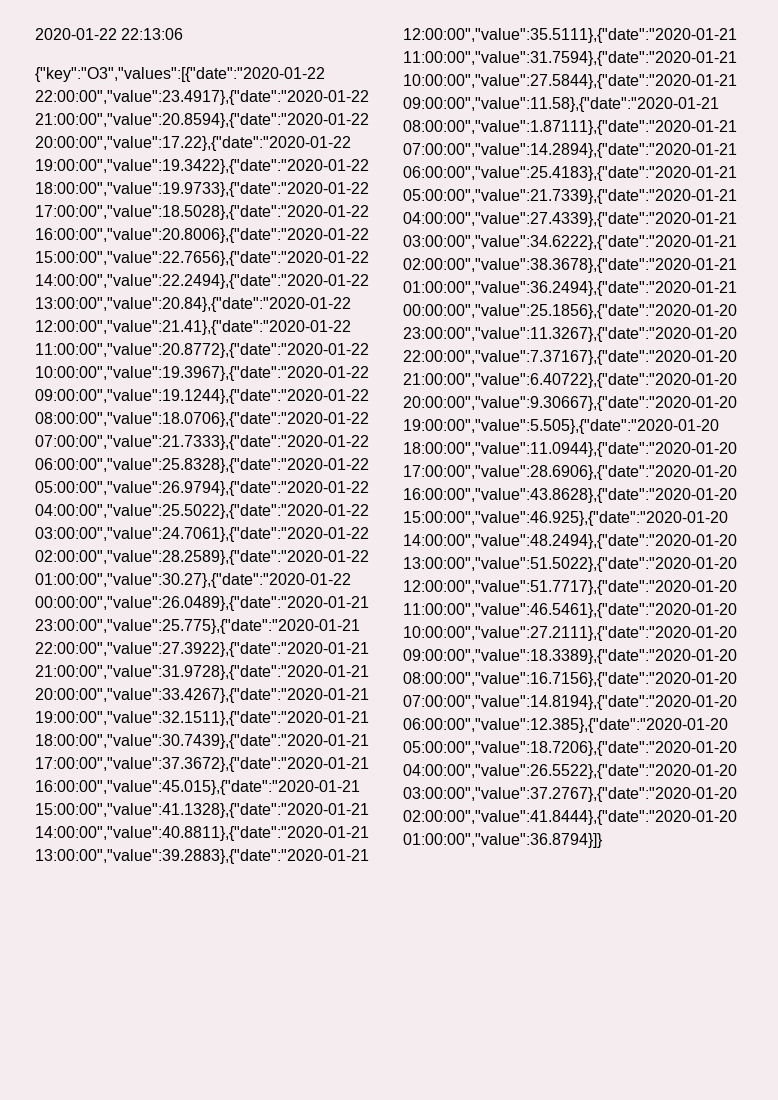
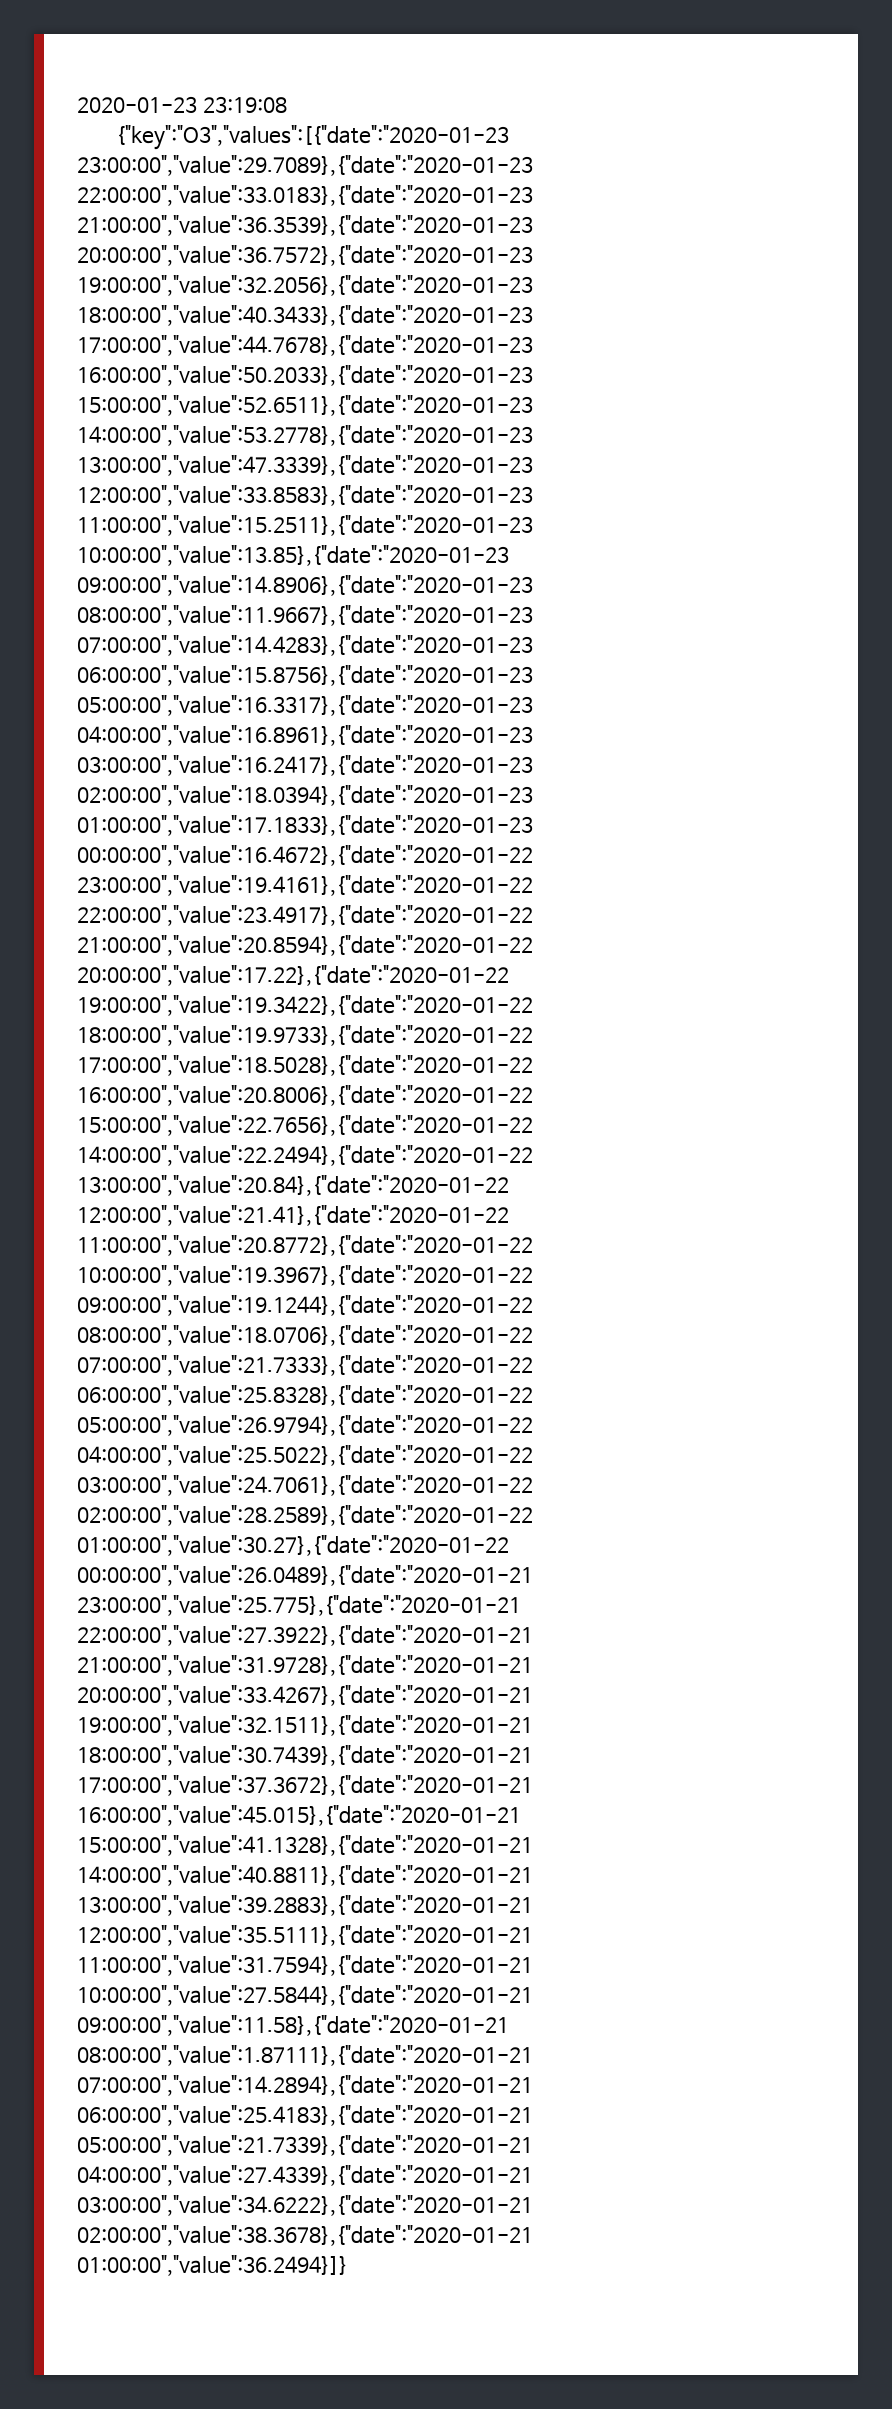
- 2020-01-22 22:13:06
- {"key":"O3","values":[{"date":"2020-01-22 22:00:00","value":23.4917},{"date":"2020-01-22 21:00:00","value":20.8594},{"date":"2020-01-22 20:00:00","value":17.22},{"date":"2020-01-22 19:00:00","value":19.3422},{"date":"2020-01-22 18:00:00","value":19.9733},{"date":"2020-01-22 17:00:00","value":18.5028},{"date":"2020-01-22 16:00:00","value":20.8006},{"date":"2020-01-22 15:00:00","value":22.7656},{"date":"2020-01-22 14:00:00","value":22.2494},{"date":"2020-01-22 13:00:00","value":20.84},{"date":"2020-01-22 12:00:00","value":21.41},{"date":"2020-01-22 11:00:00","value":20.8772},{"date":"2020-01-22 10:00:00","value":19.3967},{"date":"2020-01-22 09:00:00","value":19.1244},{"date":"2020-01-22 08:00:00","value":18.0706},{"date":"2020-01-22 07:00:00","value":21.7333},{"date":"2020-01-22 06:00:00","value":25.8328},{"date":"2020-01-22 05:00:00","value":26.9794},{"date":"2020-01-22 04:00:00","value":25.5022},{"date":"2020-01-22 03:00:00","value":24.7061},{"date":"2020-01-22 02:00:00","value":28.2589},{"date":"2020-01-22 01:00:00","value":30.27},{"date":"2020-01-22 00:00:00","value":26.0489},{"date":"2020-01-21 23:00:00","value":25.775},{"date":"2020-01-21 22:00:00","value":27.3922},{"date":"2020-01-21 21:00:00","value":31.9728},{"date":"2020-01-21 20:00:00","value":33.4267},{"date":"2020-01-21 19:00:00","value":32.1511},{"date":"2020-01-21 18:00:00","value":30.7439},{"date":"2020-01-21 17:00:00","value":37.3672},{"date":"2020-01-21 16:00:00","value":45.015},{"date":"2020-01-21 15:00:00","value":41.1328},{"date":"2020-01-21 14:00:00","value":40.8811},{"date":"2020-01-21 13:00:00","value":39.2883},{"date":"2020-01-21 12:00:00","value":35.5111},{"date":"2020-01-21 11:00:00","value":31.7594},{"date":"2020-01-21 10:00:00","value":27.5844},{"date":"2020-01-21 09:00:00","value":11.58},{"date":"2020-01-21 08:00:00","value":1.87111},{"date":"2020-01-21 07:00:00","value":14.2894},{"date":"2020-01-21 06:00:00","value":25.4183},{"date":"2020-01-21 05:00:00","value":21.7339},{"date":"2020-01-21 04:00:00","value":27.4339},{"date":"2020-01-21 03:00:00","value":34.6222},{"date":"2020-01-21 02:00:00","value":38.3678},{"date":"2020-01-21 01:00:00","value":36.2494},{"date":"2020-01-21 00:00:00","value":25.1856},{"date":"2020-01-20 23:00:00","value":11.3267},{"date":"2020-01-20 22:00:00","value":7.37167},{"date":"2020-01-20 21:00:00","value":6.40722},{"date":"2020-01-20 20:00:00","value":9.30667},{"date":"2020-01-20 19:00:00","value":5.505},{"date":"2020-01-20 18:00:00","value":11.0944},{"date":"2020-01-20 17:00:00","value":28.6906},{"date":"2020-01-20 16:00:00","value":43.8628},{"date":"2020-01-20 15:00:00","value":46.925},{"date":"2020-01-20 14:00:00","value":48.2494},{"date":"2020-01-20 13:00:00","value":51.5022},{"date":"2020-01-20 12:00:00","value":51.7717},{"date":"2020-01-20 11:00:00","value":46.5461},{"date":"2020-01-20 10:00:00","value":27.2111},{"date":"2020-01-20 09:00:00","value":18.3389},{"date":"2020-01-20 08:00:00","value":16.7156},{"date":"2020-01-20 07:00:00","value":14.8194},{"date":"2020-01-20 06:00:00","value":12.385},{"date":"2020-01-20 05:00:00","value":18.7206},{"date":"2020-01-20 04:00:00","value":26.5522},{"date":"2020-01-20 03:00:00","value":37.2767},{"date":"2020-01-20 02:00:00","value":41.8444},{"date":"2020-01-20 01:00:00","value":36.8794}]}
+ 2020-01-23 23:19:08
+ {"key":"O3","values":[{"date":"2020-01-23 23:00:00","value":29.7089},{"date":"2020-01-23 22:00:00","value":33.0183},{"date":"2020-01-23 21:00:00","value":36.3539},{"date":"2020-01-23 20:00:00","value":36.7572},{"date":"2020-01-23 19:00:00","value":32.2056},{"date":"2020-01-23 18:00:00","value":40.3433},{"date":"2020-01-23 17:00:00","value":44.7678},{"date":"2020-01-23 16:00:00","value":50.2033},{"date":"2020-01-23 15:00:00","value":52.6511},{"date":"2020-01-23 14:00:00","value":53.2778},{"date":"2020-01-23 13:00:00","value":47.3339},{"date":"2020-01-23 12:00:00","value":33.8583},{"date":"2020-01-23 11:00:00","value":15.2511},{"date":"2020-01-23 10:00:00","value":13.85},{"date":"2020-01-23 09:00:00","value":14.8906},{"date":"2020-01-23 08:00:00","value":11.9667},{"date":"2020-01-23 07:00:00","value":14.4283},{"date":"2020-01-23 06:00:00","value":15.8756},{"date":"2020-01-23 05:00:00","value":16.3317},{"date":"2020-01-23 04:00:00","value":16.8961},{"date":"2020-01-23 03:00:00","value":16.2417},{"date":"2020-01-23 02:00:00","value":18.0394},{"date":"2020-01-23 01:00:00","value":17.1833},{"date":"2020-01-23 00:00:00","value":16.4672},{"date":"2020-01-22 23:00:00","value":19.4161},{"date":"2020-01-22 22:00:00","value":23.4917},{"date":"2020-01-22 21:00:00","value":20.8594},{"date":"2020-01-22 20:00:00","value":17.22},{"date":"2020-01-22 19:00:00","value":19.3422},{"date":"2020-01-22 18:00:00","value":19.9733},{"date":"2020-01-22 17:00:00","value":18.5028},{"date":"2020-01-22 16:00:00","value":20.8006},{"date":"2020-01-22 15:00:00","value":22.7656},{"date":"2020-01-22 14:00:00","value":22.2494},{"date":"2020-01-22 13:00:00","value":20.84},{"date":"2020-01-22 12:00:00","value":21.41},{"date":"2020-01-22 11:00:00","value":20.8772},{"date":"2020-01-22 10:00:00","value":19.3967},{"date":"2020-01-22 09:00:00","value":19.1244},{"date":"2020-01-22 08:00:00","value":18.0706},{"date":"2020-01-22 07:00:00","value":21.7333},{"date":"2020-01-22 06:00:00","value":25.8328},{"date":"2020-01-22 05:00:00","value":26.9794},{"date":"2020-01-22 04:00:00","value":25.5022},{"date":"2020-01-22 03:00:00","value":24.7061},{"date":"2020-01-22 02:00:00","value":28.2589},{"date":"2020-01-22 01:00:00","value":30.27},{"date":"2020-01-22 00:00:00","value":26.0489},{"date":"2020-01-21 23:00:00","value":25.775},{"date":"2020-01-21 22:00:00","value":27.3922},{"date":"2020-01-21 21:00:00","value":31.9728},{"date":"2020-01-21 20:00:00","value":33.4267},{"date":"2020-01-21 19:00:00","value":32.1511},{"date":"2020-01-21 18:00:00","value":30.7439},{"date":"2020-01-21 17:00:00","value":37.3672},{"date":"2020-01-21 16:00:00","value":45.015},{"date":"2020-01-21 15:00:00","value":41.1328},{"date":"2020-01-21 14:00:00","value":40.8811},{"date":"2020-01-21 13:00:00","value":39.2883},{"date":"2020-01-21 12:00:00","value":35.5111},{"date":"2020-01-21 11:00:00","value":31.7594},{"date":"2020-01-21 10:00:00","value":27.5844},{"date":"2020-01-21 09:00:00","value":11.58},{"date":"2020-01-21 08:00:00","value":1.87111},{"date":"2020-01-21 07:00:00","value":14.2894},{"date":"2020-01-21 06:00:00","value":25.4183},{"date":"2020-01-21 05:00:00","value":21.7339},{"date":"2020-01-21 04:00:00","value":27.4339},{"date":"2020-01-21 03:00:00","value":34.6222},{"date":"2020-01-21 02:00:00","value":38.3678},{"date":"2020-01-21 01:00:00","value":36.2494}]}

